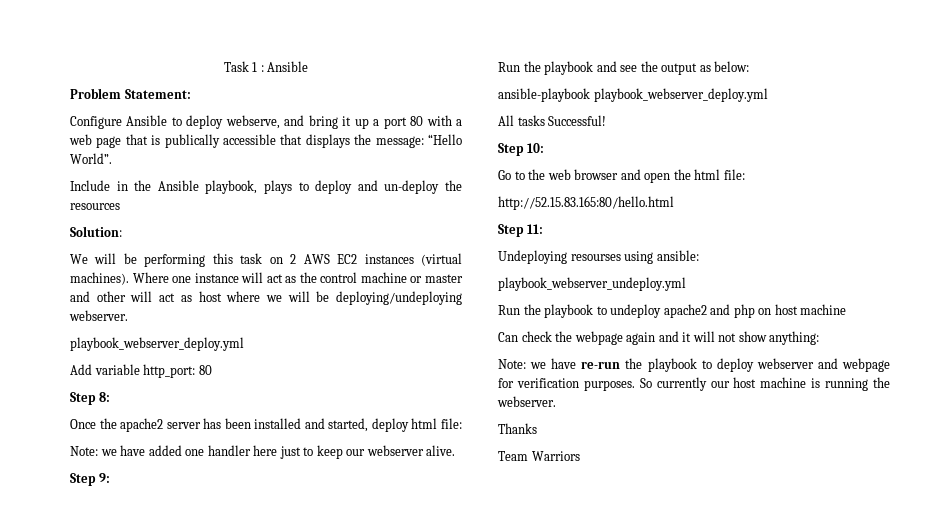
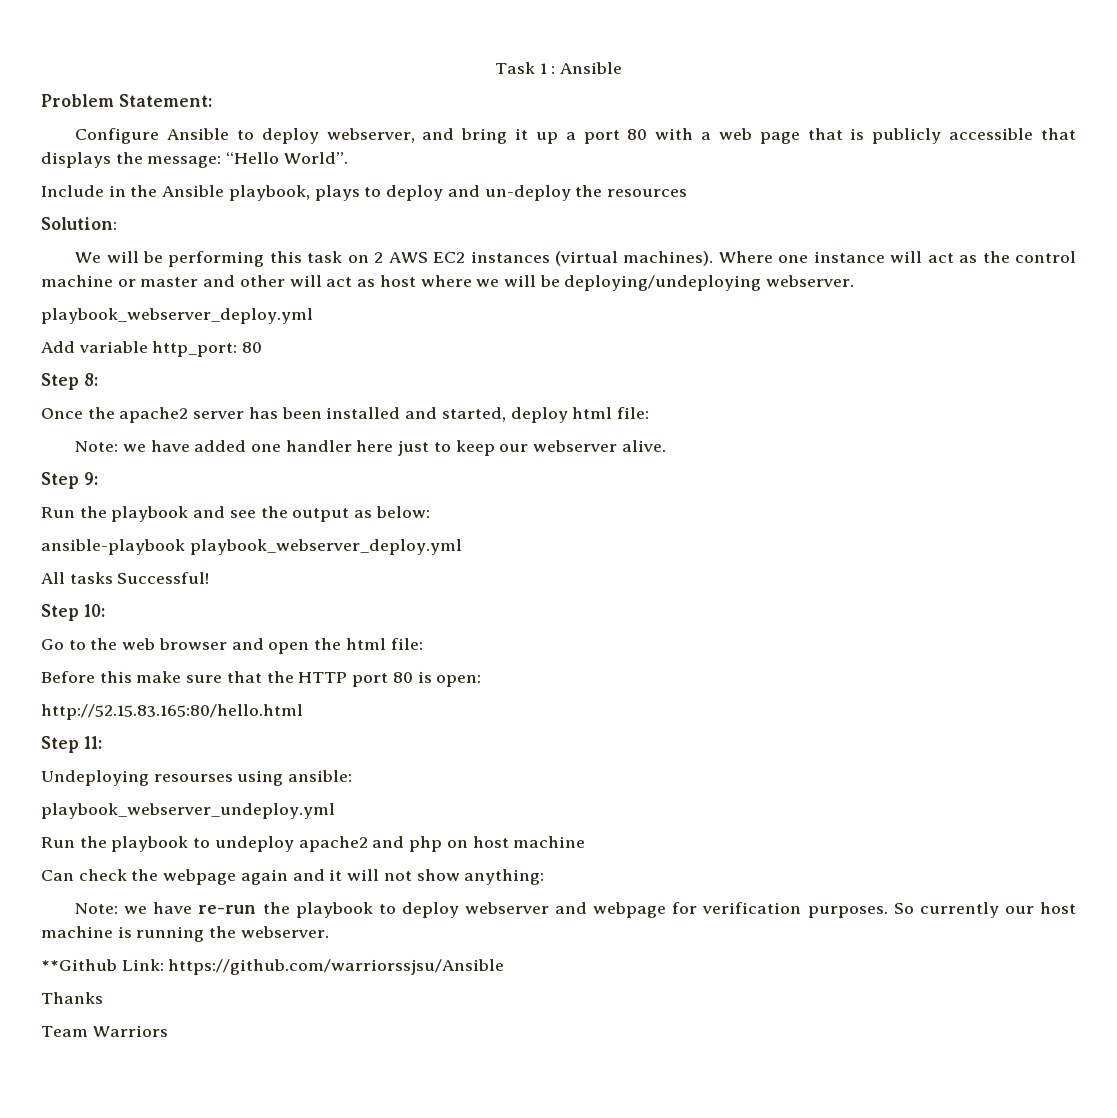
- Configure Ansible to deploy webserve, and bring it up a port 80 with a web page that is publically accessible that displays the message: “Hello World”.
+ Configure Ansible to deploy webserver, and bring it up a port 80 with a web page that is publicly accessible that displays the message: “Hello World”.
+ Before this make sure that the HTTP port 80 is open:
+ **Github Link: https://github.com/warriorssjsu/Ansible

